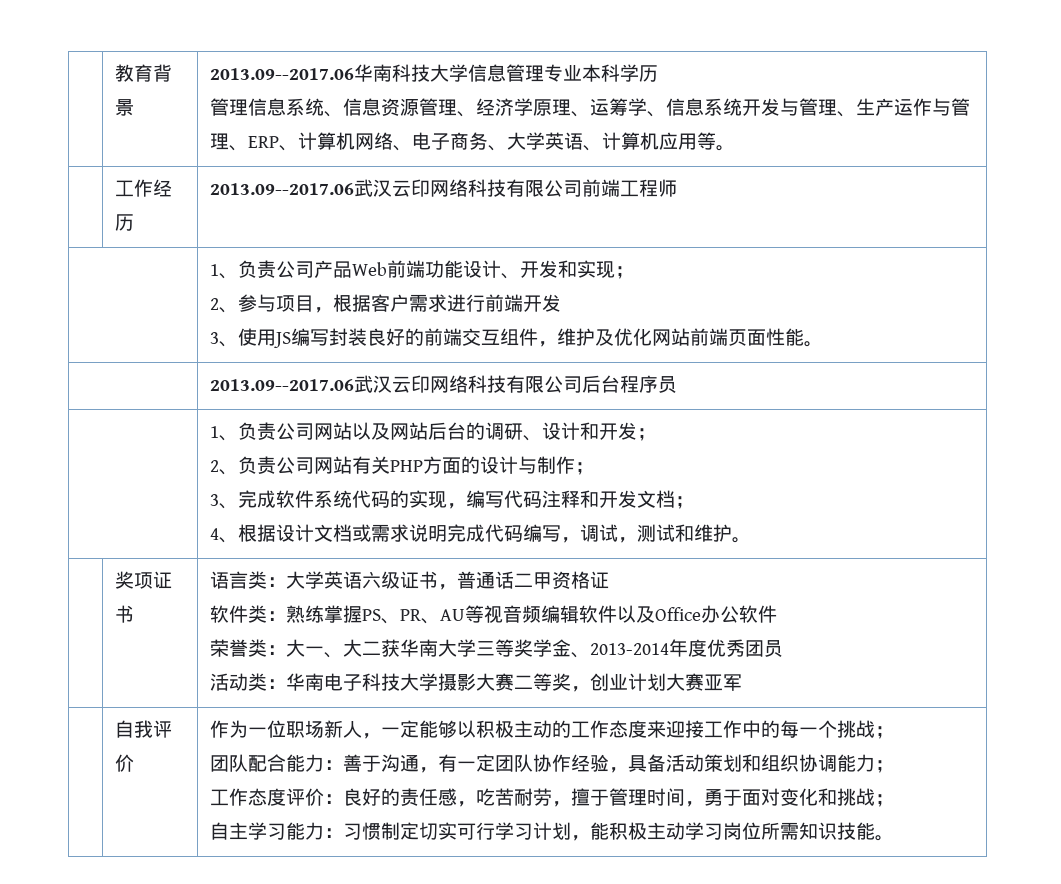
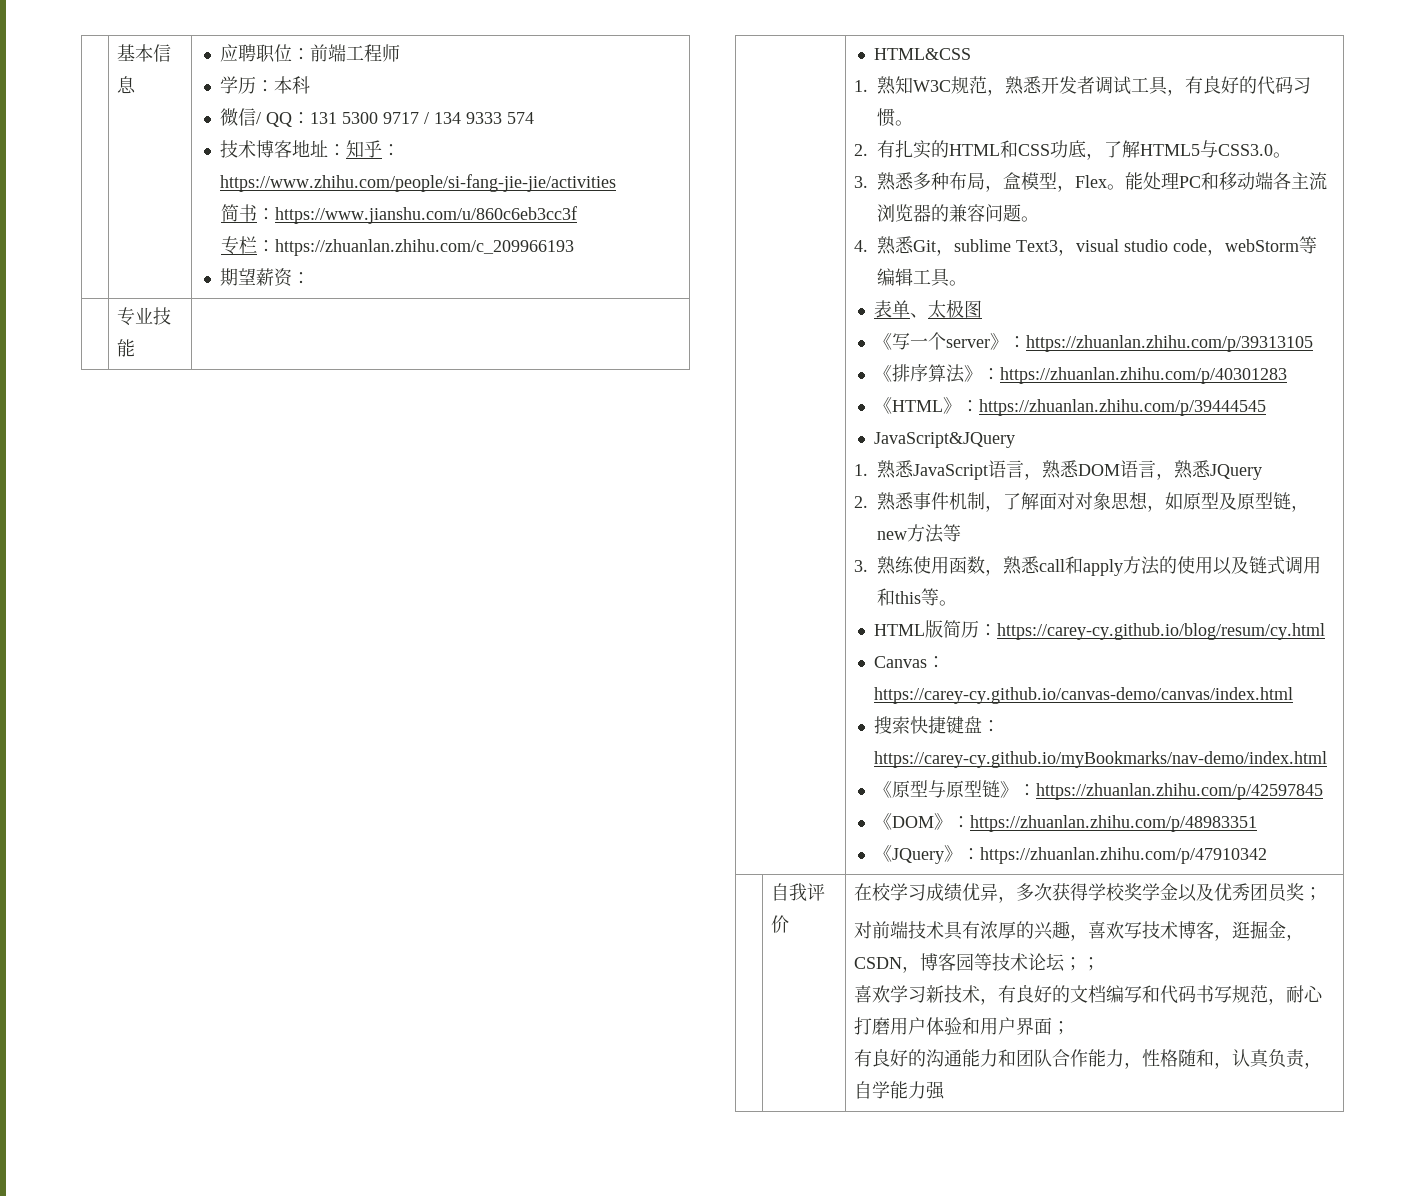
- 教育背景 | 2013.09--2017.06华南科技大学信息管理专业本科学历
- 管理信息系统、信息资源管理、经济学原理、运筹学、信息系统开发与管理、生产运作与管理、ERP、计算机网络、电子商务、大学英语、计算机应用等。
- | 工作经历 | 2013.09--2017.06武汉云印网络科技有限公司前端工程师
- | 1、负责公司产品Web前端功能设计、开发和实现；
- 2、参与项目，根据客户需求进行前端开发
- 3、使用JS编写封装良好的前端交互组件，维护及优化网站前端页面性能。
- | 2013.09--2017.06武汉云印网络科技有限公司后台程序员
- | 1、负责公司网站以及网站后台的调研、设计和开发；
- 2、负责公司网站有关PHP方面的设计与制作；
- 3、完成软件系统代码的实现，编写代码注释和开发文档；
- 4、根据设计文档或需求说明完成代码编写，调试，测试和维护。
- | 奖项证书 | 语言类：大学英语六级证书，普通话二甲资格证
- 软件类：熟练掌握PS、PR、AU等视音频编辑软件以及Office办公软件
- 荣誉类：大一、大二获华南大学三等奖学金、2013-2014年度优秀团员
- 活动类：华南电子科技大学摄影大赛二等奖，创业计划大赛亚军
- | 自我评价 | 作为一位职场新人，一定能够以积极主动的工作态度来迎接工作中的每一个挑战；
- 团队配合能力：善于沟通，有一定团队协作经验，具备活动策划和组织协调能力；
- 工作态度评价：良好的责任感，吃苦耐劳，擅于管理时间，勇于面对变化和挑战；
- 自主学习能力：习惯制定切实可行学习计划，能积极主动学习岗位所需知识技能。
+ 基本信息 | 应聘职位：前端工程师
+ 学历：本科
+ 微信/ QQ：131 5300 9717 / 134 9333 574
+ 技术博客地址：知乎：https://www.zhihu.com/people/si-fang-jie-jie/activities
+ 简书：https://www.jianshu.com/u/860c6eb3cc3f
+ 专栏：https://zhuanlan.zhihu.com/c_209966193
+ 期望薪资：
+ | 专业技能 |
+ | HTML&CSS
+ 1.熟知W3C规范，熟悉开发者调试工具，有良好的代码习惯。
+ 2.有扎实的HTML和CSS功底，了解HTML5与CSS3.0。
+ 3.熟悉多种布局，盒模型，Flex。能处理PC和移动端各主流浏览器的兼容问题。
+ 4.熟悉Git，sublime Text3，visual studio code，webStorm等编辑工具。
+ 表单、太极图
+ 《写一个server》：https://zhuanlan.zhihu.com/p/39313105
+ 《排序算法》：https://zhuanlan.zhihu.com/p/40301283
+ 《HTML》：https://zhuanlan.zhihu.com/p/39444545
+ JavaScript&JQuery
+ 1.熟悉JavaScript语言，熟悉DOM语言，熟悉JQuery
+ 2.熟悉事件机制，了解面对对象思想，如原型及原型链，new方法等
+ 3.熟练使用函数，熟悉call和apply方法的使用以及链式调用和this等。
+ HTML版简历：https://carey-cy.github.io/blog/resum/cy.html
+ Canvas：https://carey-cy.github.io/canvas-demo/canvas/index.html
+ 搜索快捷键盘：https://carey-cy.github.io/myBookmarks/nav-demo/index.html
+ 《原型与原型链》：https://zhuanlan.zhihu.com/p/42597845
+ 《DOM》：https://zhuanlan.zhihu.com/p/48983351
+ 《JQuery》：https://zhuanlan.zhihu.com/p/47910342
+ | 自我评价 | 在校学习成绩优异，多次获得学校奖学金以及优秀团员奖；
+ 对前端技术具有浓厚的兴趣，喜欢写技术博客，逛掘金，CSDN，博客园等技术论坛；；
+ 喜欢学习新技术，有良好的文档编写和代码书写规范，耐心打磨用户体验和用户界面；
+ 有良好的沟通能力和团队合作能力，性格随和，认真负责，自学能力强

